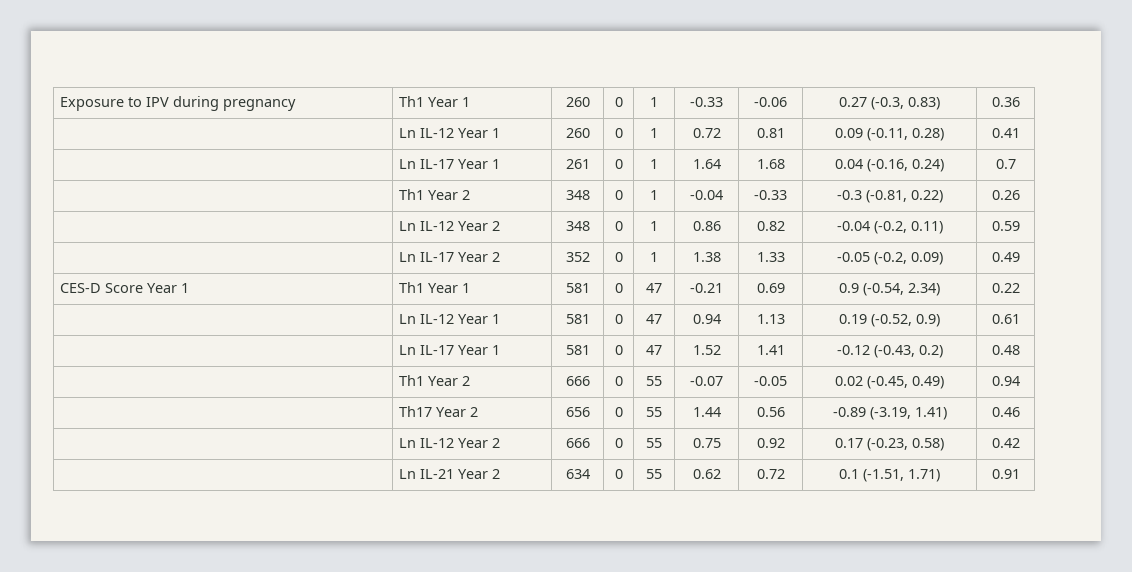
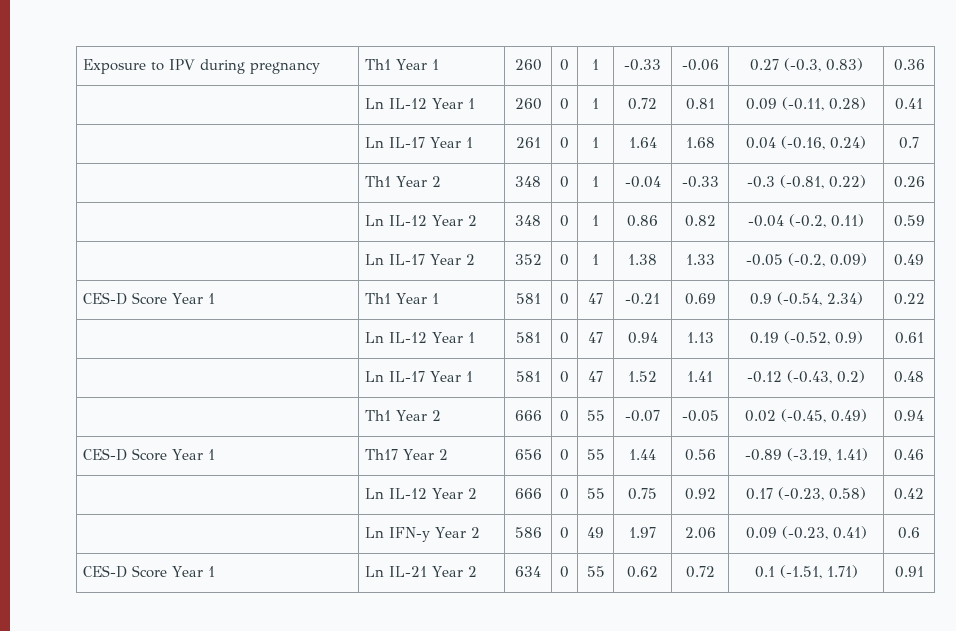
- | Th17 Year 2 | 656 | 0 | 55 | 1.44 | 0.56 | -0.89 (-3.19, 1.41) | 0.46
+ CES-D Score Year 1 | Th17 Year 2 | 656 | 0 | 55 | 1.44 | 0.56 | -0.89 (-3.19, 1.41) | 0.46
- | Ln IL-21 Year 2 | 634 | 0 | 55 | 0.62 | 0.72 | 0.1 (-1.51, 1.71) | 0.91
+ | Ln IFN-y Year 2 | 586 | 0 | 49 | 1.97 | 2.06 | 0.09 (-0.23, 0.41) | 0.6
+ CES-D Score Year 1 | Ln IL-21 Year 2 | 634 | 0 | 55 | 0.62 | 0.72 | 0.1 (-1.51, 1.71) | 0.91

